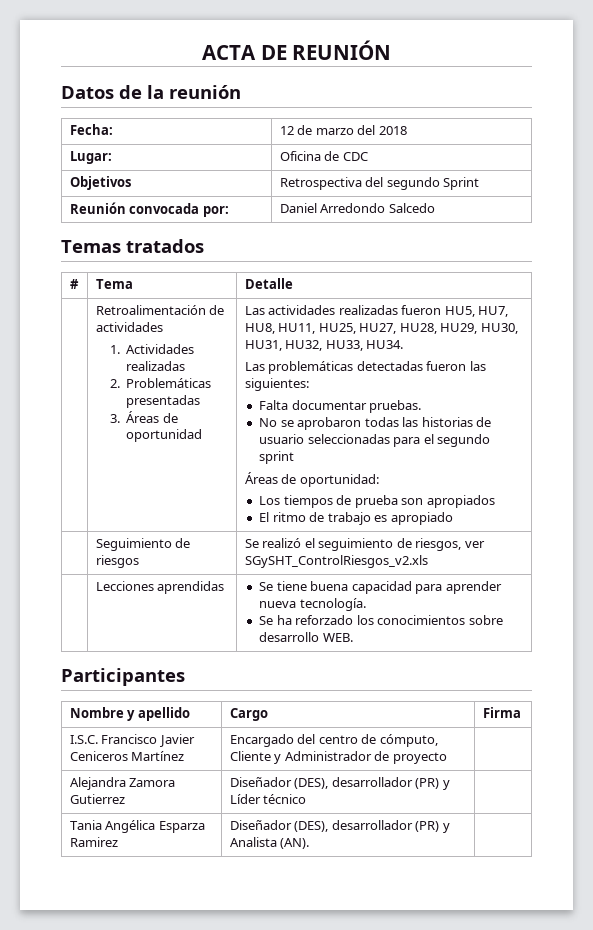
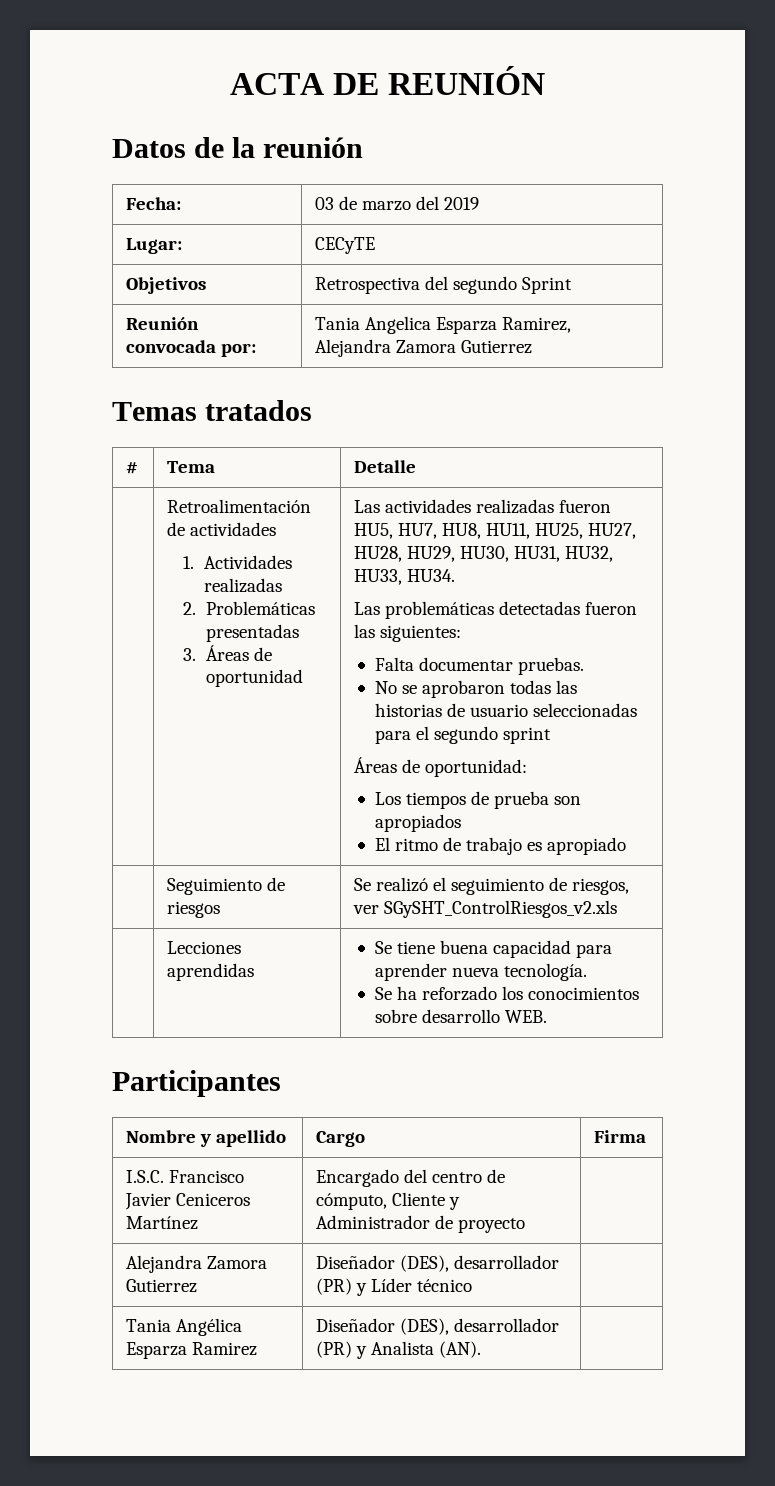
- Fecha: | 12 de marzo del 2018
+ Fecha: | 03 de marzo del 2019
- Lugar: | Oficina de CDC
+ Lugar: | CECyTE
- Reunión convocada por: | Daniel Arredondo Salcedo
+ Reunión convocada por: | Tania Angelica Esparza Ramirez, Alejandra Zamora Gutierrez

